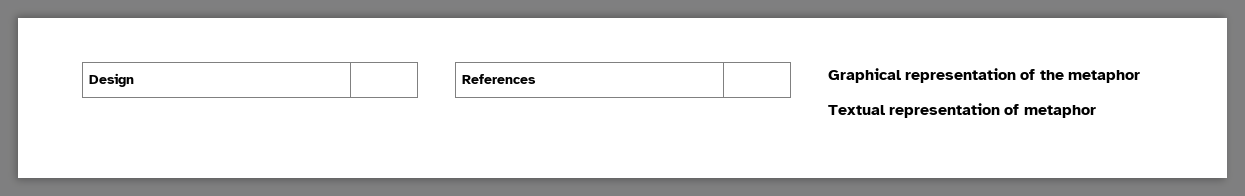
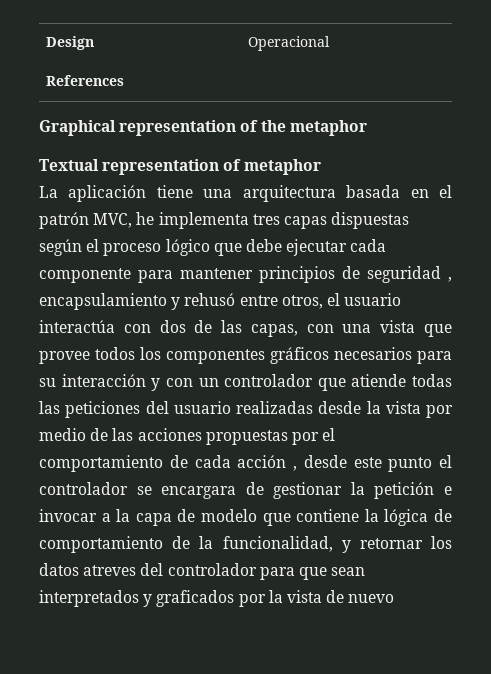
- Design |
+ Design | Operacional
+ La aplicación tiene una arquitectura basada en el patrón MVC, he implementa tres capas dispuestas según el proceso lógico que debe ejecutar cada componente para mantener principios de seguridad , encapsulamiento y rehusó entre otros, el usuario interactúa con dos de las capas, con una vista que provee todos los componentes gráficos necesarios para su interacción y con un controlador que atiende todas las peticiones del usuario realizadas desde la vista por medio de las acciones propuestas por el comportamiento de cada acción , desde este punto el controlador se encargara de gestionar la petición e invocar a la capa de modelo que contiene la lógica de comportamiento de la funcionalidad, y retornar los datos atreves del controlador para que sean interpretados y graficados por la vista de nuevo

